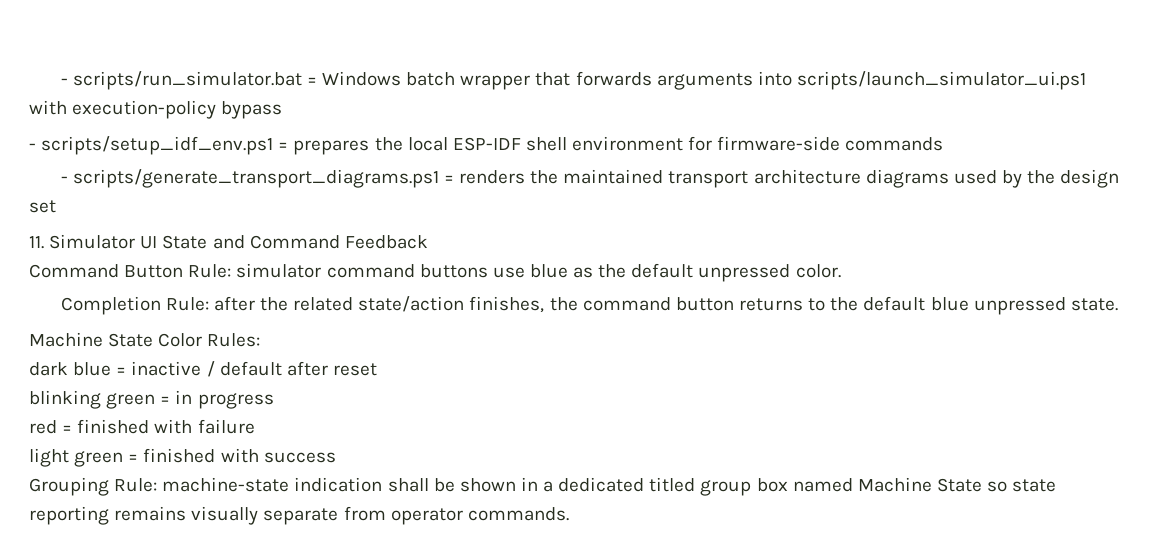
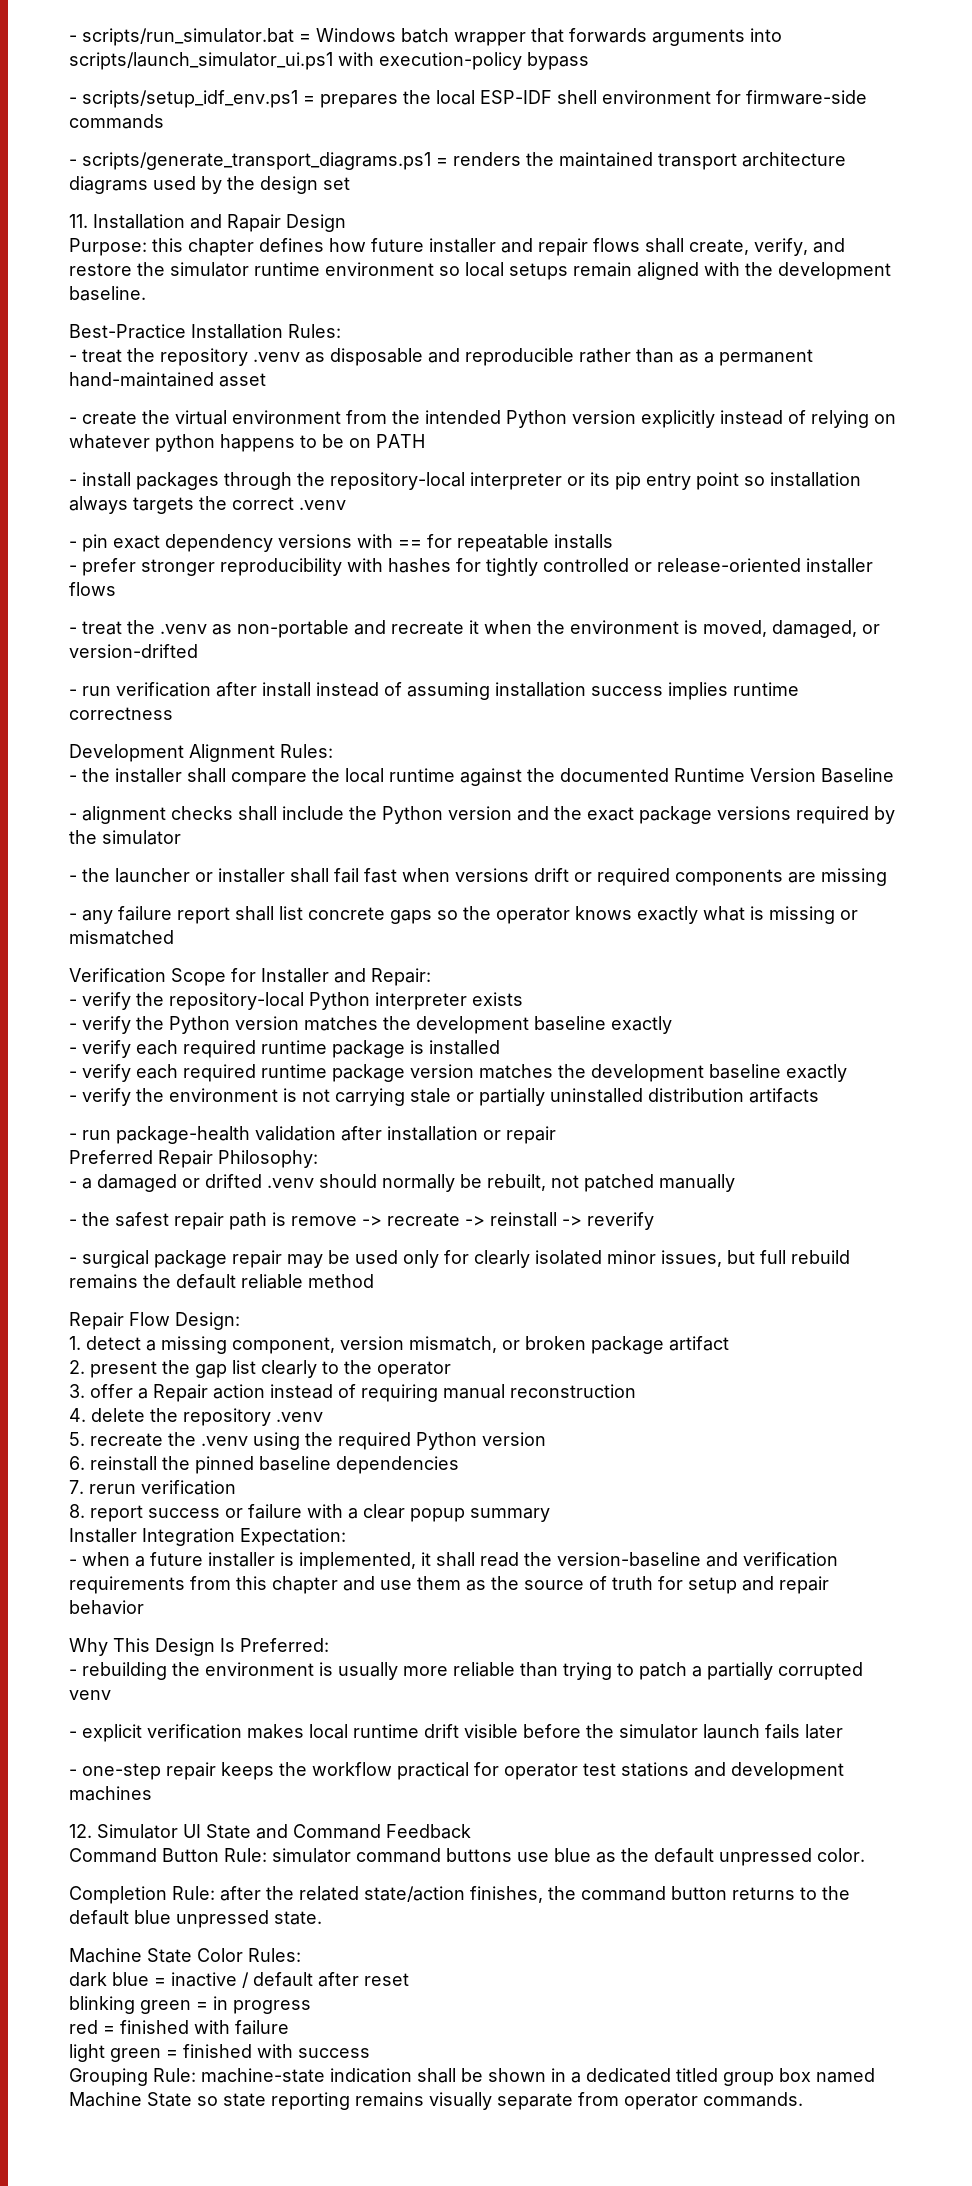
- 11. Simulator UI State and Command Feedback
+ 11. Installation and Rapair Design
+ Purpose: this chapter defines how future installer and repair flows shall create, verify, and restore the simulator runtime environment so local setups remain aligned with the development baseline.
+ Best-Practice Installation Rules:
+ - treat the repository .venv as disposable and reproducible rather than as a permanent hand-maintained asset
+ - create the virtual environment from the intended Python version explicitly instead of relying on whatever python happens to be on PATH
+ - install packages through the repository-local interpreter or its pip entry point so installation always targets the correct .venv
+ - pin exact dependency versions with == for repeatable installs
+ - prefer stronger reproducibility with hashes for tightly controlled or release-oriented installer flows
+ - treat the .venv as non-portable and recreate it when the environment is moved, damaged, or version-drifted
+ - run verification after install instead of assuming installation success implies runtime correctness
+ Development Alignment Rules:
+ - the installer shall compare the local runtime against the documented Runtime Version Baseline
+ - alignment checks shall include the Python version and the exact package versions required by the simulator
+ - the launcher or installer shall fail fast when versions drift or required components are missing
+ - any failure report shall list concrete gaps so the operator knows exactly what is missing or mismatched
+ Verification Scope for Installer and Repair:
+ - verify the repository-local Python interpreter exists
+ - verify the Python version matches the development baseline exactly
+ - verify each required runtime package is installed
+ - verify each required runtime package version matches the development baseline exactly
+ - verify the environment is not carrying stale or partially uninstalled distribution artifacts
+ - run package-health validation after installation or repair
+ Preferred Repair Philosophy:
+ - a damaged or drifted .venv should normally be rebuilt, not patched manually
+ - the safest repair path is remove -> recreate -> reinstall -> reverify
+ - surgical package repair may be used only for clearly isolated minor issues, but full rebuild remains the default reliable method
+ Repair Flow Design:
+ 1. detect a missing component, version mismatch, or broken package artifact
+ 2. present the gap list clearly to the operator
+ 3. offer a Repair action instead of requiring manual reconstruction
+ 4. delete the repository .venv
+ 5. recreate the .venv using the required Python version
+ 6. reinstall the pinned baseline dependencies
+ 7. rerun verification
+ 8. report success or failure with a clear popup summary
+ Installer Integration Expectation:
+ - when a future installer is implemented, it shall read the version-baseline and verification requirements from this chapter and use them as the source of truth for setup and repair behavior
+ Why This Design Is Preferred:
+ - rebuilding the environment is usually more reliable than trying to patch a partially corrupted venv
+ - explicit verification makes local runtime drift visible before the simulator launch fails later
+ - one-step repair keeps the workflow practical for operator test stations and development machines
+ 12. Simulator UI State and Command Feedback

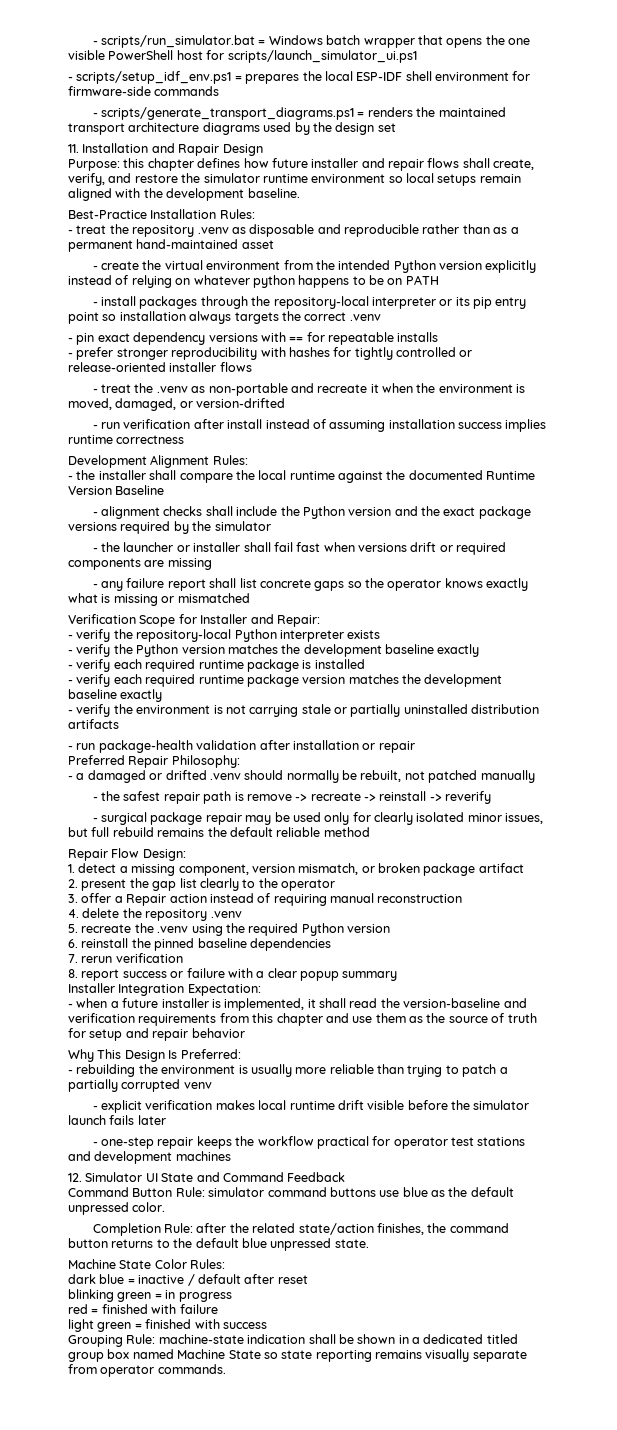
- - scripts/run_simulator.bat = Windows batch wrapper that forwards arguments into scripts/launch_simulator_ui.ps1 with execution-policy bypass
+ - scripts/run_simulator.bat = Windows batch wrapper that opens the one visible PowerShell host for scripts/launch_simulator_ui.ps1

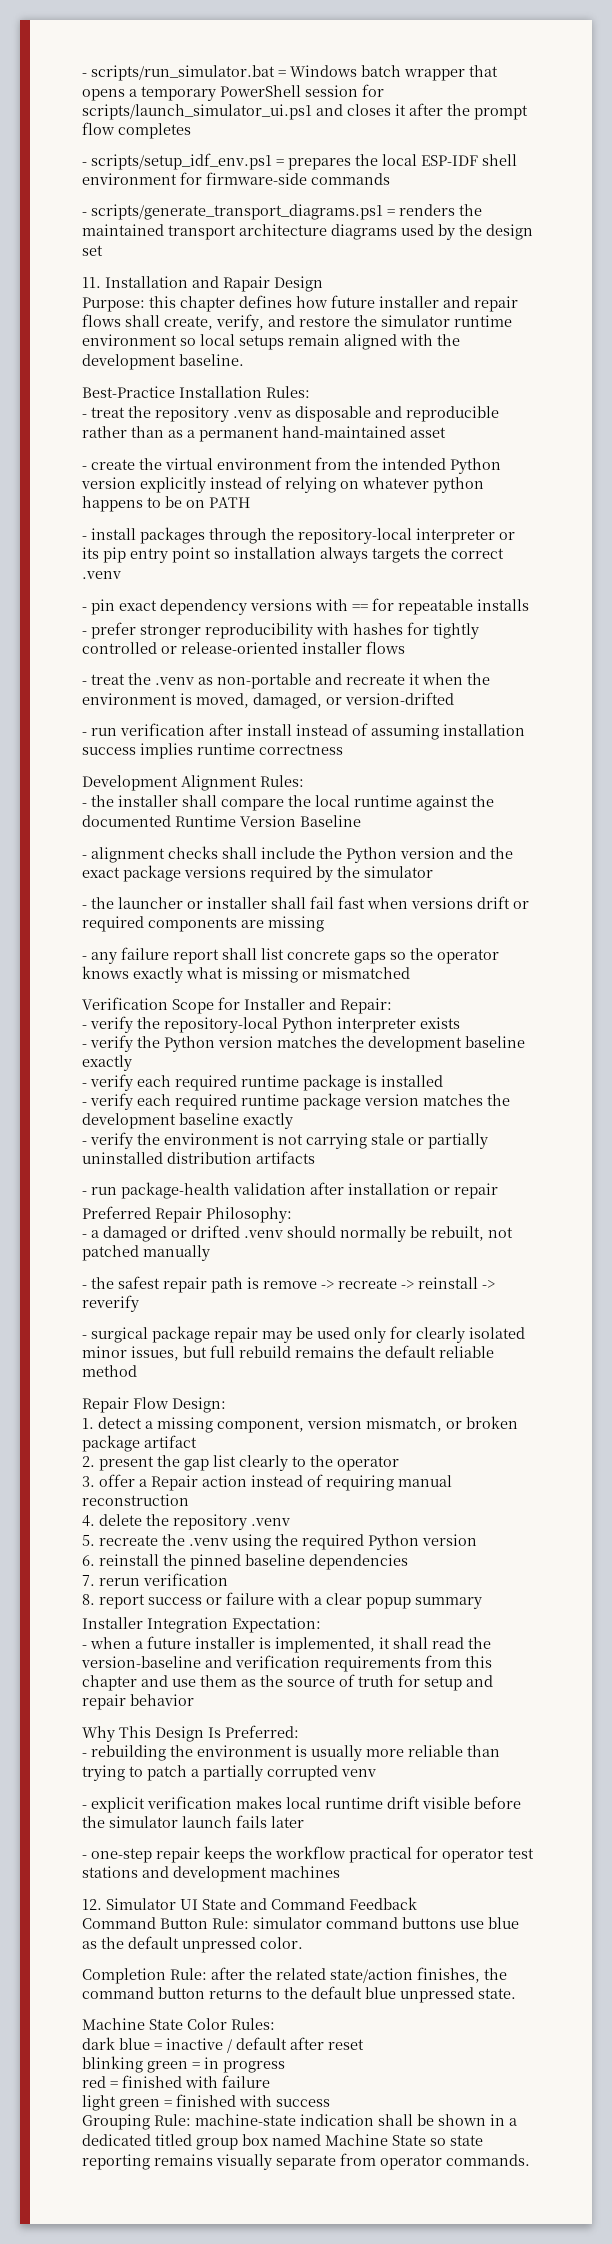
- - scripts/run_simulator.bat = Windows batch wrapper that opens the one visible PowerShell host for scripts/launch_simulator_ui.ps1
+ - scripts/run_simulator.bat = Windows batch wrapper that opens a temporary PowerShell session for scripts/launch_simulator_ui.ps1 and closes it after the prompt flow completes

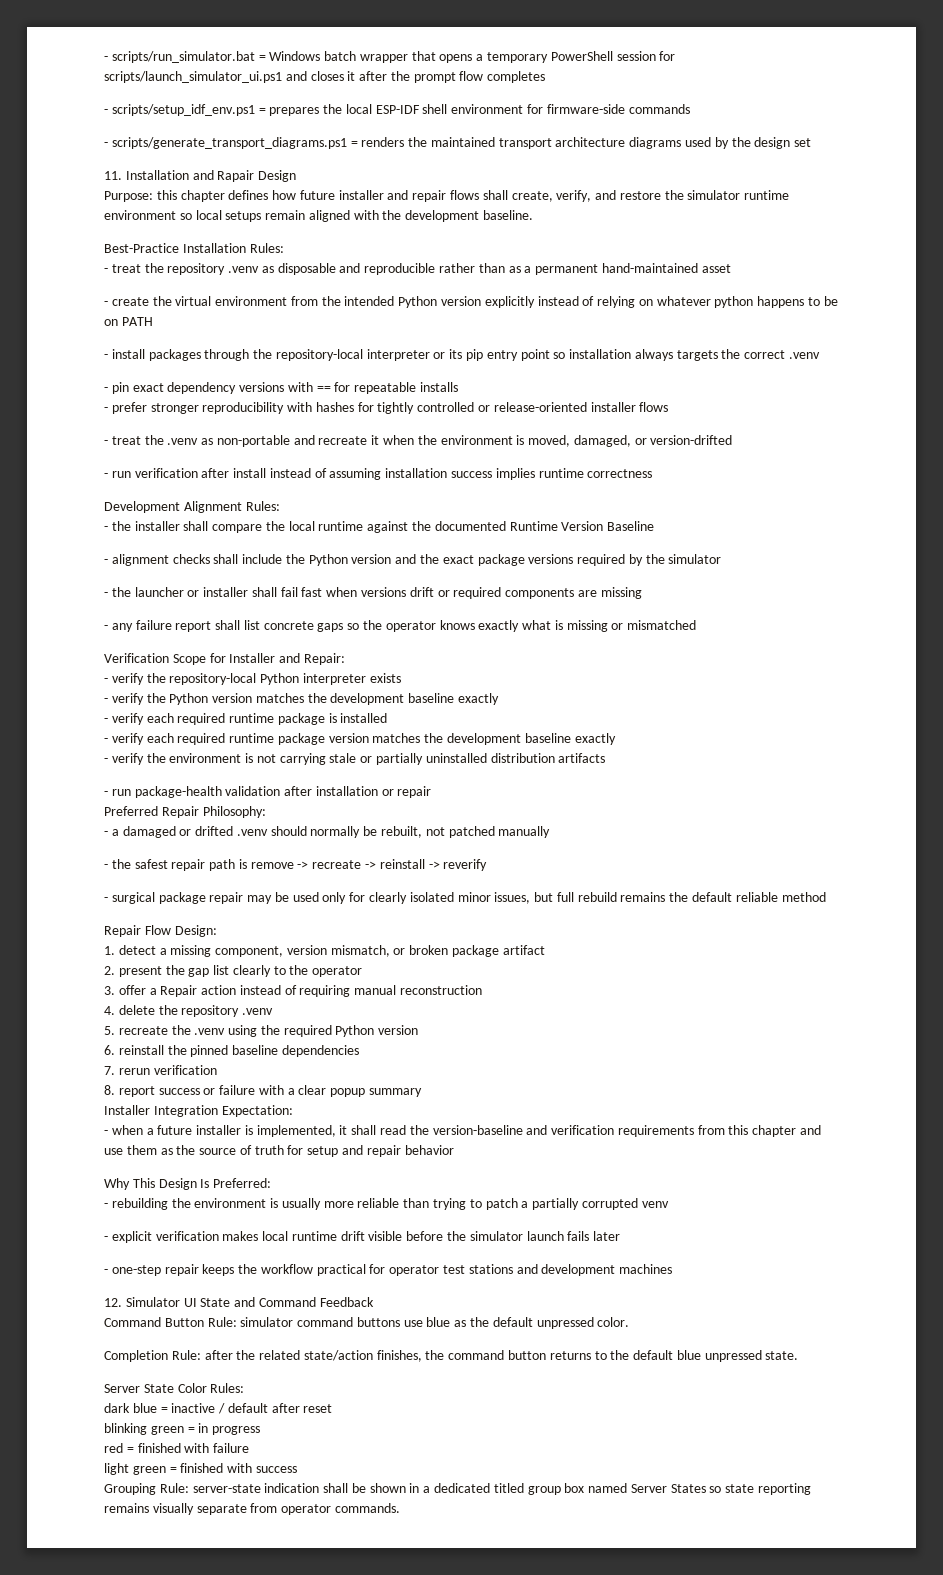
- Machine State Color Rules:
+ Server State Color Rules:
- Grouping Rule: machine-state indication shall be shown in a dedicated titled group box named Machine State so state reporting remains visually separate from operator commands.
+ Grouping Rule: server-state indication shall be shown in a dedicated titled group box named Server States so state reporting remains visually separate from operator commands.

